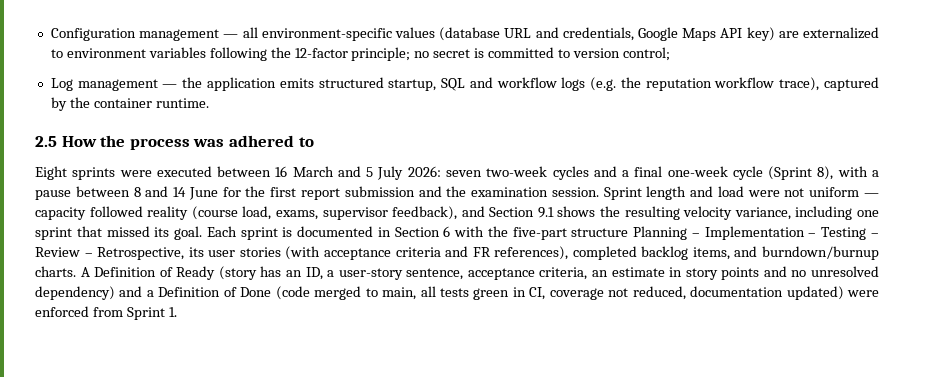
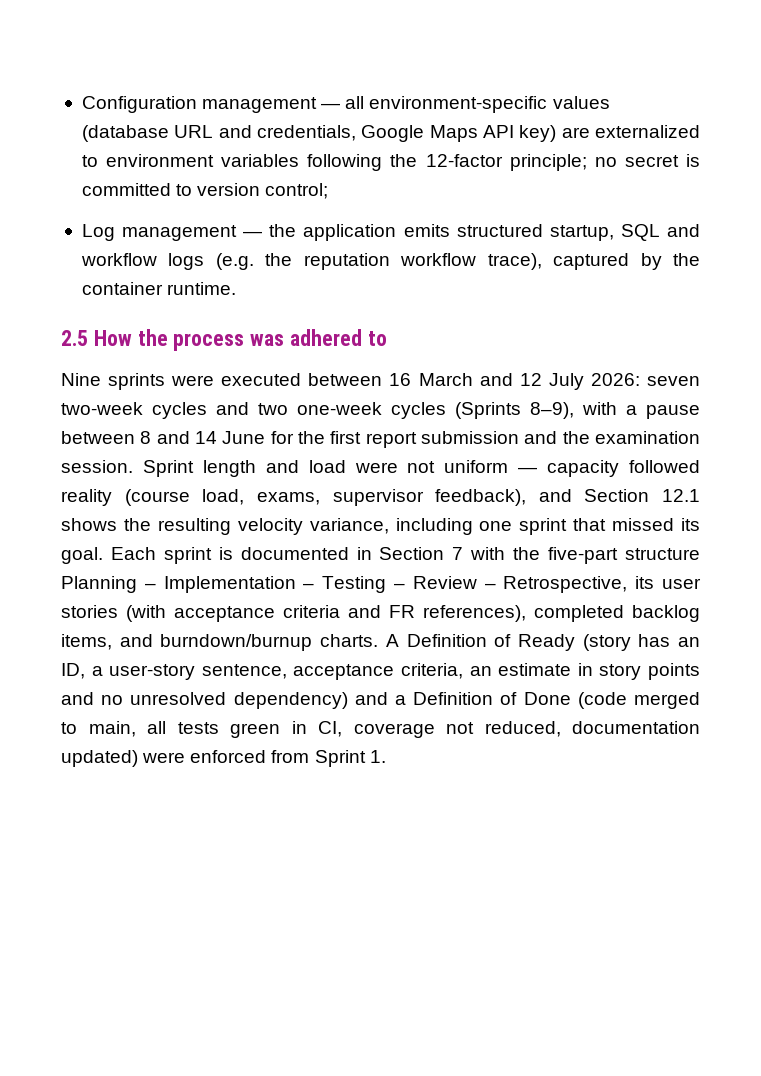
- Eight sprints were executed between 16 March and 5 July 2026: seven two-week cycles and a final one-week cycle (Sprint 8), with a pause between 8 and 14 June for the first report submission and the examination session.
+ Nine sprints were executed between 16 March and 12 July 2026: seven two-week cycles and two one-week cycles (Sprints 8–9), with a pause between 8 and 14 June for the first report submission and the examination session.
- Sprint length and load were not uniform — capacity followed reality (course load, exams, supervisor feedback), and Section 9.1 shows the resulting velocity variance, including one sprint that missed its goal.
+ Sprint length and load were not uniform — capacity followed reality (course load, exams, supervisor feedback), and Section 12.1 shows the resulting velocity variance, including one sprint that missed its goal.
- Each sprint is documented in Section 6 with the five-part structure Planning – Implementation – Testing – Review – Retrospective, its user stories (with acceptance criteria and FR references), completed backlog items, and burndown/burnup charts.
+ Each sprint is documented in Section 7 with the five-part structure Planning – Implementation – Testing – Review – Retrospective, its user stories (with acceptance criteria and FR references), completed backlog items, and burndown/burnup charts.

